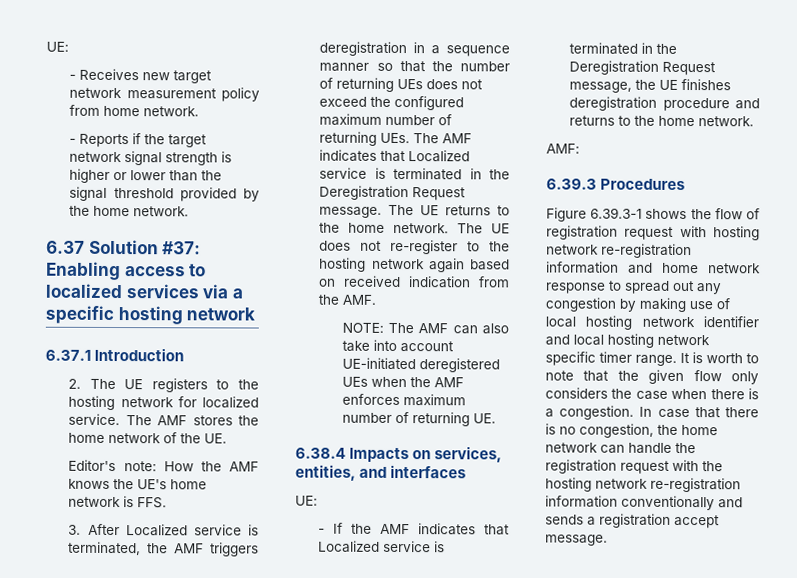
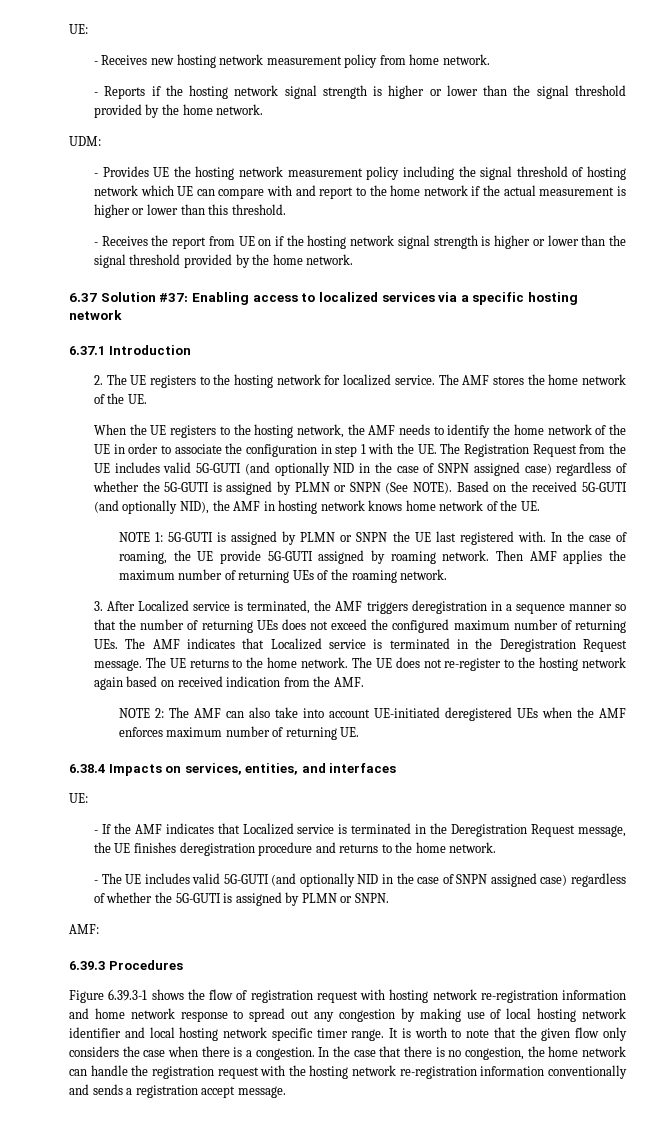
- - Receives new target network measurement policy from home network.
+ - Receives new hosting network measurement policy from home network.
- - Reports if the target network signal strength is higher or lower than the signal threshold provided by the home network.
+ - Reports if the hosting network signal strength is higher or lower than the signal threshold provided by the home network.
+ UDM:
+ - Provides UE the hosting network measurement policy including the signal threshold of hosting network which UE can compare with and report to the home network if the actual measurement is higher or lower than this threshold.
+ - Receives the report from UE on if the hosting network signal strength is higher or lower than the signal threshold provided by the home network.
- Editor's note: How the AMF knows the UE's home network is FFS.
+ When the UE registers to the hosting network, the AMF needs to identify the home network of the UE in order to associate the configuration in step 1 with the UE. The Registration Request from the UE includes valid 5G-GUTI (and optionally NID in the case of SNPN assigned case) regardless of whether the 5G-GUTI is assigned by PLMN or SNPN (See NOTE). Based on the received 5G-GUTI (and optionally NID), the AMF in hosting network knows home network of the UE.
+ NOTE 1: 5G-GUTI is assigned by PLMN or SNPN the UE last registered with. In the case of roaming, the UE provide 5G-GUTI assigned by roaming network. Then AMF applies the maximum number of returning UEs of the roaming network.
- NOTE: The AMF can also take into account UE-initiated deregistered UEs when the AMF enforces maximum number of returning UE.
+ NOTE 2: The AMF can also take into account UE-initiated deregistered UEs when the AMF enforces maximum number of returning UE.
+ - The UE includes valid 5G-GUTI (and optionally NID in the case of SNPN assigned case) regardless of whether the 5G-GUTI is assigned by PLMN or SNPN.
- In case that there is no congestion, the home network can handle the registration request with the hosting network re-registration information conventionally and sends a registration accept message.
+ In the case that there is no congestion, the home network can handle the registration request with the hosting network re-registration information conventionally and sends a registration accept message.

